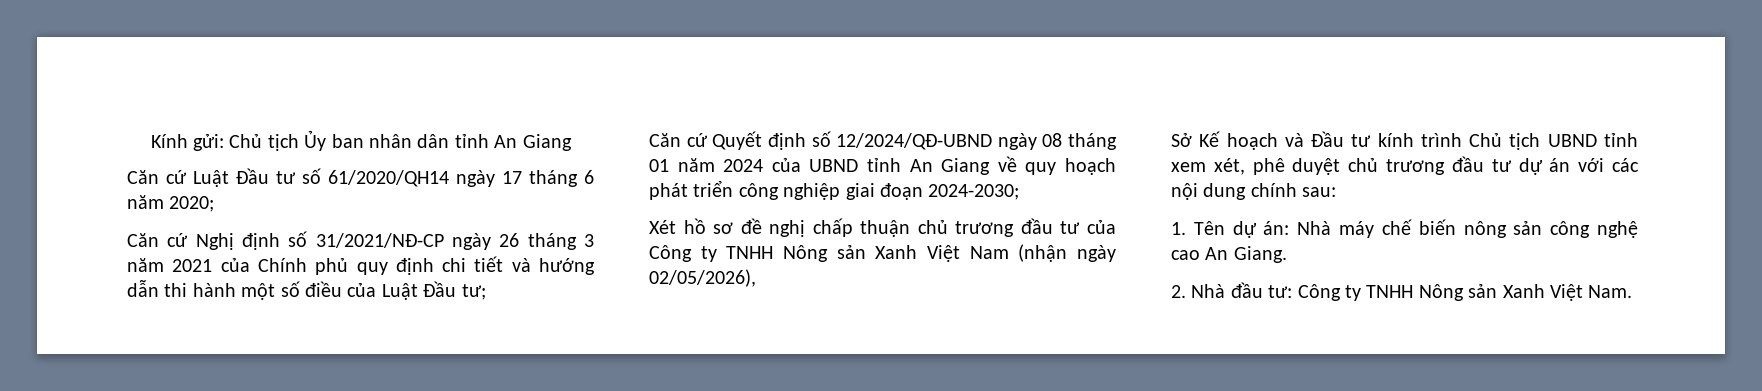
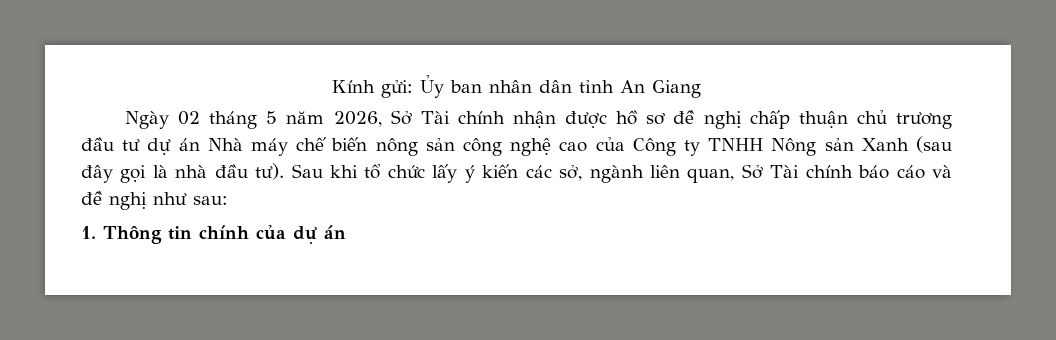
- Kính gửi: Chủ tịch Ủy ban nhân dân tỉnh An Giang
+ Kính gửi: Ủy ban nhân dân tỉnh An Giang
- Căn cứ Luật Đầu tư số 61/2020/QH14 ngày 17 tháng 6 năm 2020;
- Căn cứ Nghị định số 31/2021/NĐ-CP ngày 26 tháng 3 năm 2021 của Chính phủ quy định chi tiết và hướng dẫn thi hành một số điều của Luật Đầu tư;
- Căn cứ Quyết định số 12/2024/QĐ-UBND ngày 08 tháng 01 năm 2024 của UBND tỉnh An Giang về quy hoạch phát triển công nghiệp giai đoạn 2024-2030;
- Xét hồ sơ đề nghị chấp thuận chủ trương đầu tư của Công ty TNHH Nông sản Xanh Việt Nam (nhận ngày 02/05/2026),
- Sở Kế hoạch và Đầu tư kính trình Chủ tịch UBND tỉnh xem xét, phê duyệt chủ trương đầu tư dự án với các nội dung chính sau:
- 1. Tên dự án: Nhà máy chế biến nông sản công nghệ cao An Giang.
- 2. Nhà đầu tư: Công ty TNHH Nông sản Xanh Việt Nam.
+ Ngày 02 tháng 5 năm 2026, Sở Tài chính nhận được hồ sơ đề nghị chấp thuận chủ trương đầu tư dự án Nhà máy chế biến nông sản công nghệ cao của Công ty TNHH Nông sản Xanh (sau đây gọi là nhà đầu tư). Sau khi tổ chức lấy ý kiến các sở, ngành liên quan, Sở Tài chính báo cáo và đề nghị như sau:
+ 1. Thông tin chính của dự án

